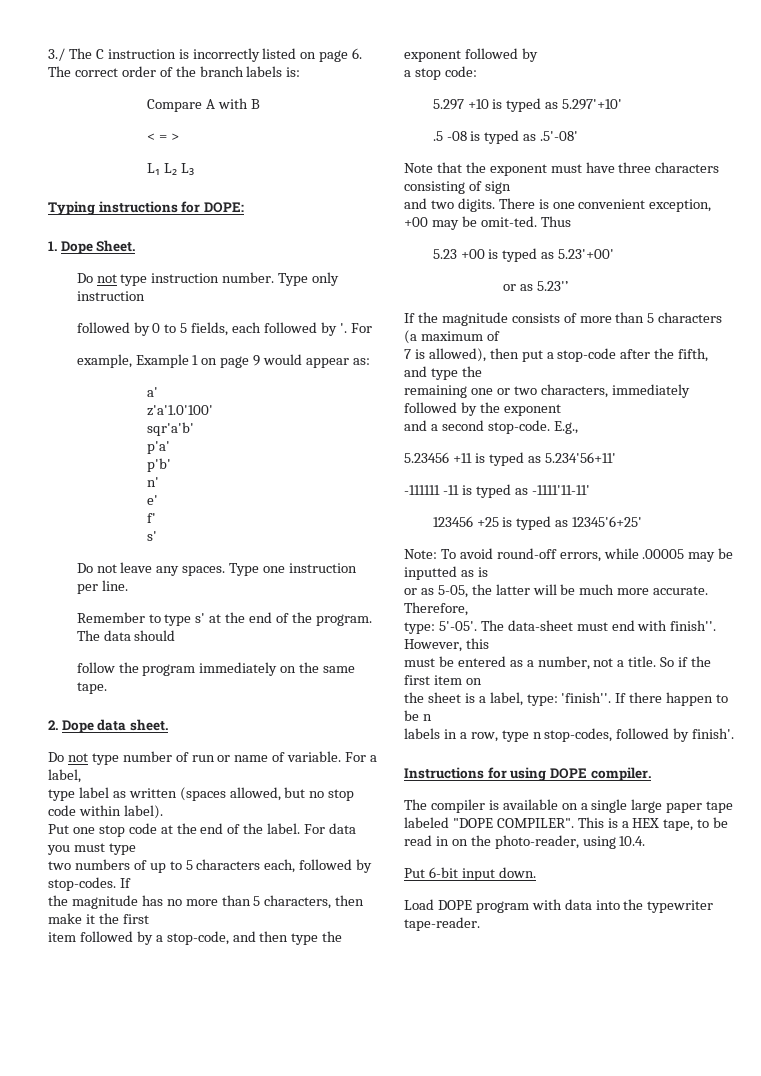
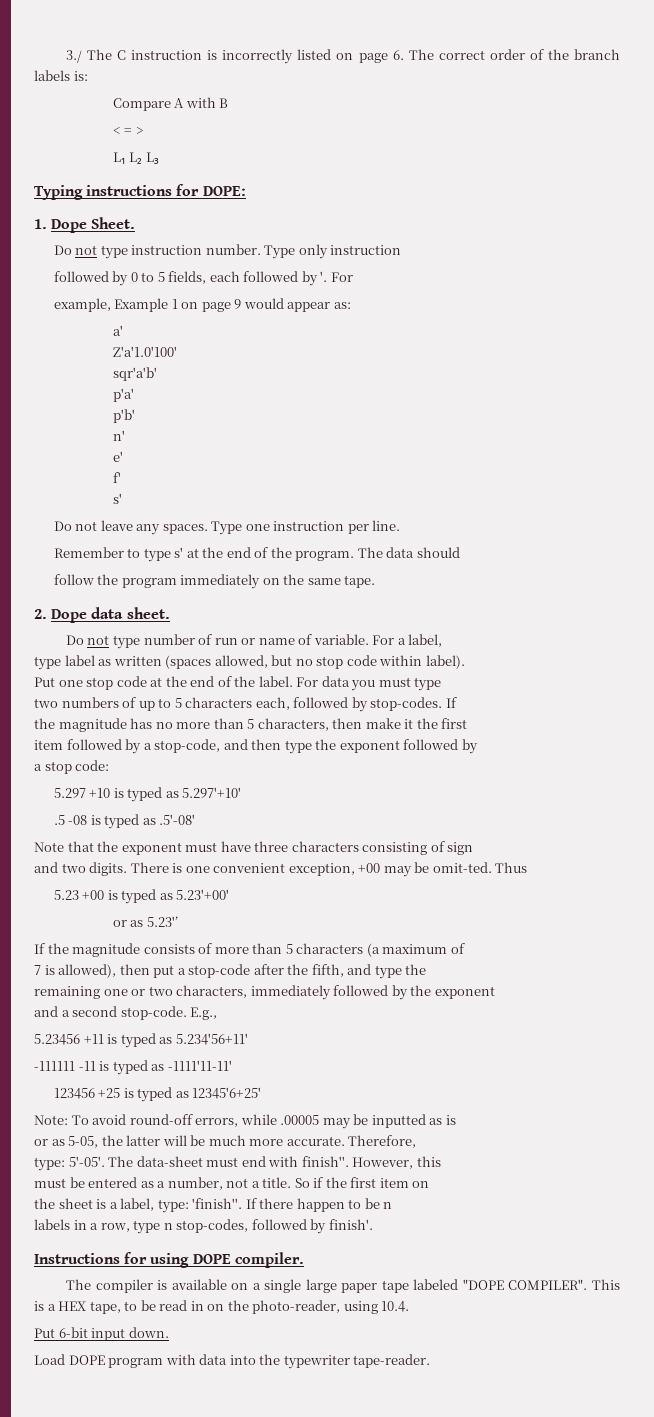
- z'a'1.0'100'
+ Z'a'1.0'100'

